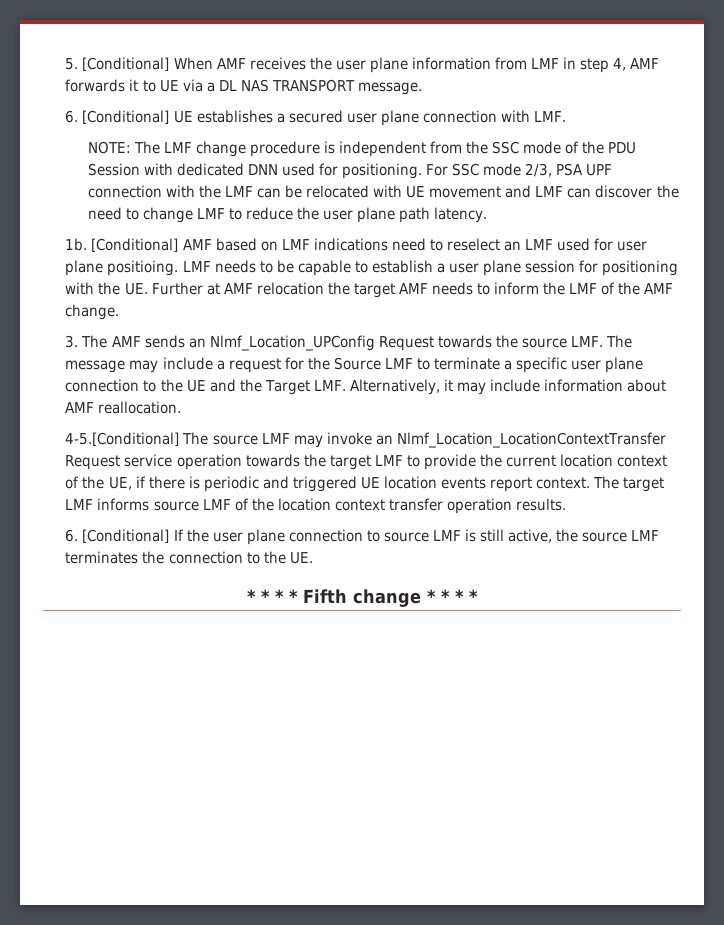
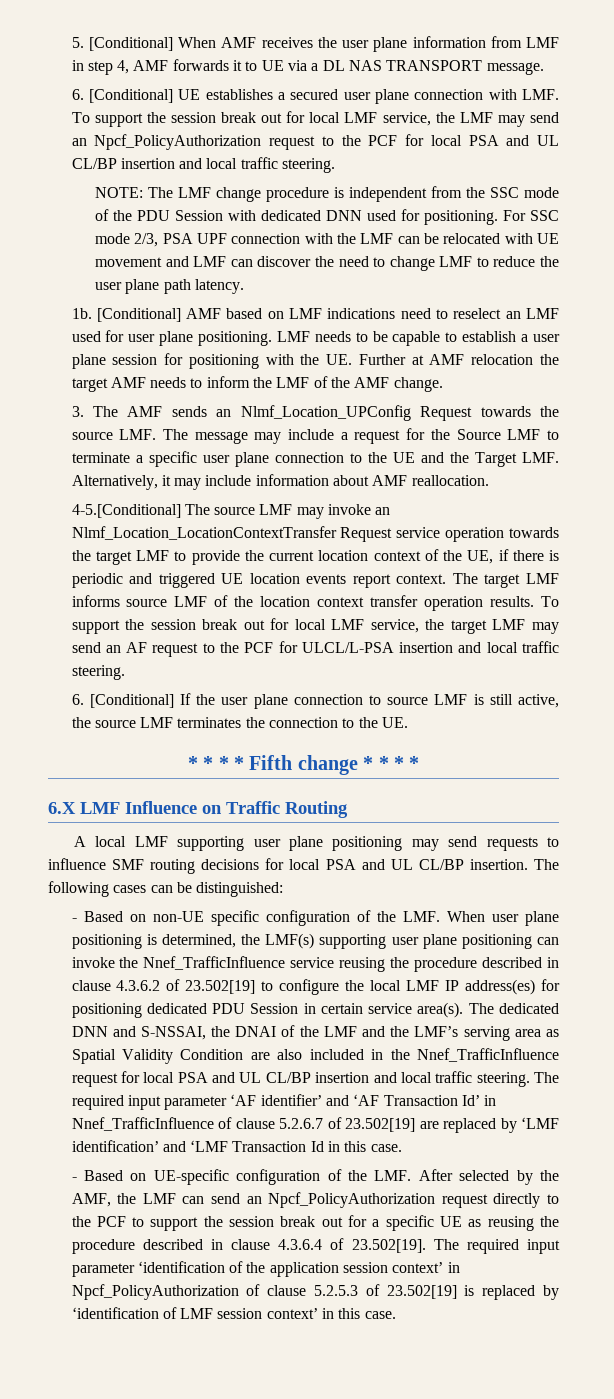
- 6. [Conditional] UE establishes a secured user plane connection with LMF.
+ 6. [Conditional] UE establishes a secured user plane connection with LMF. To support the session break out for local LMF service, the LMF may send an Npcf_PolicyAuthorization request to the PCF for local PSA and UL CL/BP insertion and local traffic steering.
- [Conditional] AMF based on LMF indications need to reselect an LMF used for user plane positioing.
+ [Conditional] AMF based on LMF indications need to reselect an LMF used for user plane positioning.
+ To support the session break out for local LMF service, the target LMF may send an AF request to the PCF for ULCL/L-PSA insertion and local traffic steering.
+ 6.X LMF Influence on Traffic Routing
+ A local LMF supporting user plane positioning may send requests to influence SMF routing decisions for local PSA and UL CL/BP insertion. The following cases can be distinguished:
+ - Based on non-UE specific configuration of the LMF. When user plane positioning is determined, the LMF(s) supporting user plane positioning can invoke the Nnef_TrafficInfluence service reusing the procedure described in clause 4.3.6.2 of 23.502[19] to configure the local LMF IP address(es) for positioning dedicated PDU Session in certain service area(s). The dedicated DNN and S-NSSAI, the DNAI of the LMF and the LMF’s serving area as Spatial Validity Condition are also included in the Nnef_TrafficInfluence request for local PSA and UL CL/BP insertion and local traffic steering. The required input parameter ‘AF identifier’ and ‘AF Transaction Id’ in Nnef_TrafficInfluence of clause 5.2.6.7 of 23.502[19] are replaced by ‘LMF identification’ and ‘LMF Transaction Id in this case.
+ - Based on UE-specific configuration of the LMF. After selected by the AMF, the LMF can send an Npcf_PolicyAuthorization request directly to the PCF to support the session break out for a specific UE as reusing the procedure described in clause 4.3.6.4 of 23.502[19]. The required input parameter ‘identification of the application session context’ in Npcf_PolicyAuthorization of clause 5.2.5.3 of 23.502[19] is replaced by ‘identification of LMF session context’ in this case.

